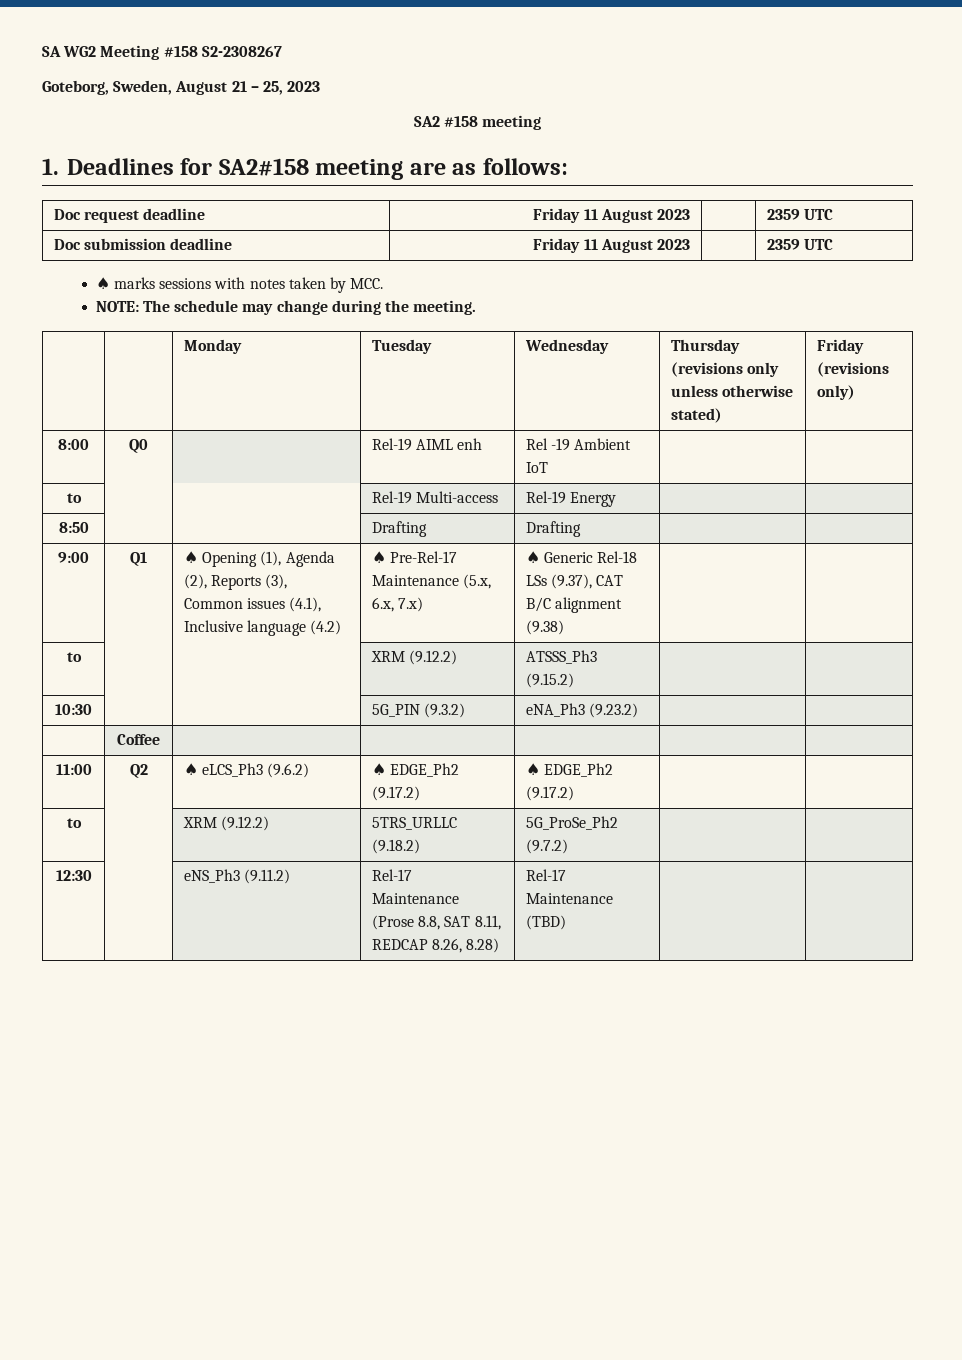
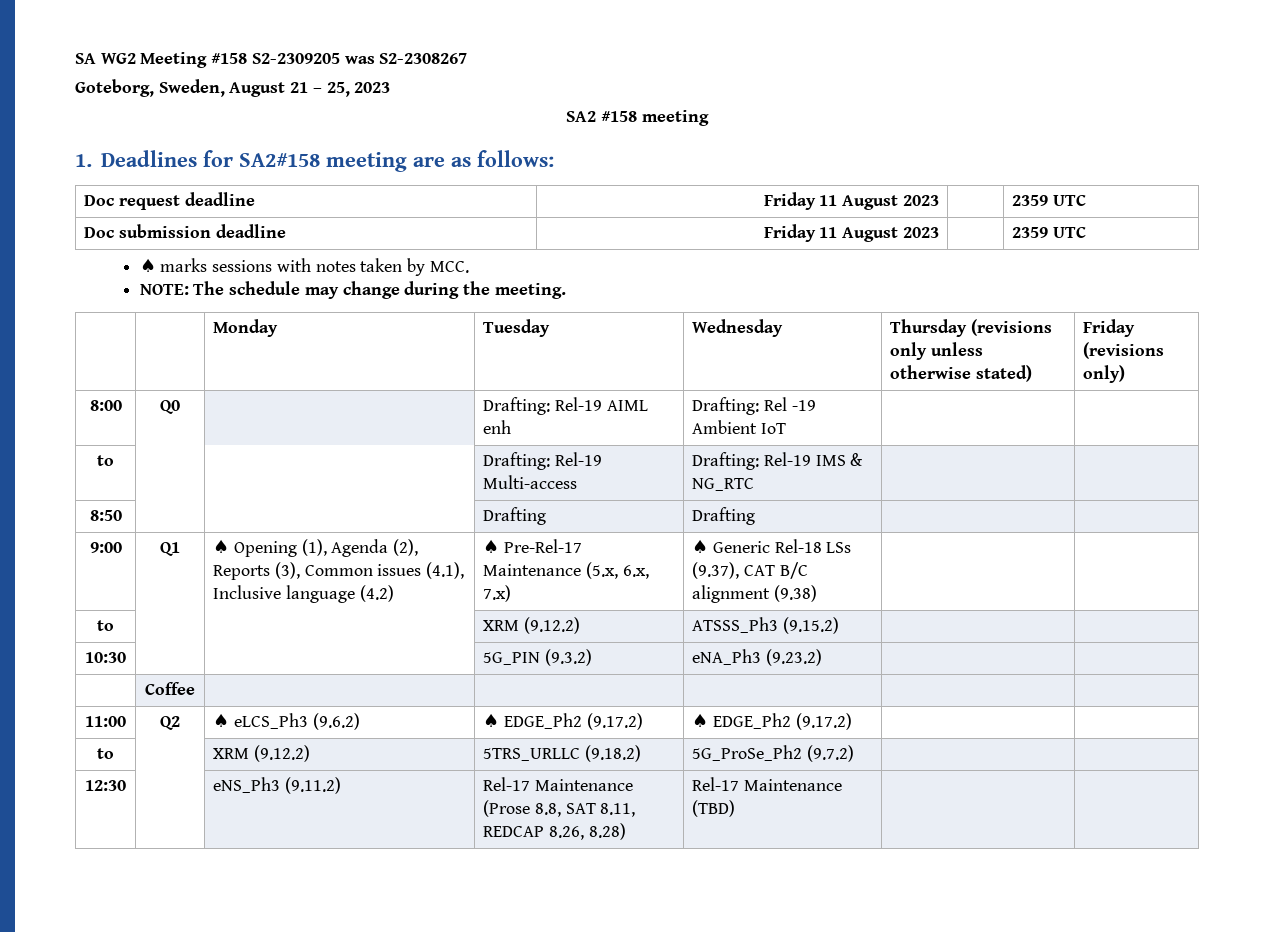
- SA WG2 Meeting #158 S2-2308267
+ SA WG2 Meeting #158 S2-2309205 was S2-2308267
- 8:00 | Q0 | | Rel-19 AIML enh | Rel -19 Ambient IoT | |
+ 8:00 | Q0 | | Drafting: Rel-19 AIML enh | Drafting: Rel -19 Ambient IoT | |
- to | | | Rel-19 Multi-access | Rel-19 Energy | |
+ to | | | Drafting: Rel-19 Multi-access | Drafting: Rel-19 IMS & NG_RTC | |

